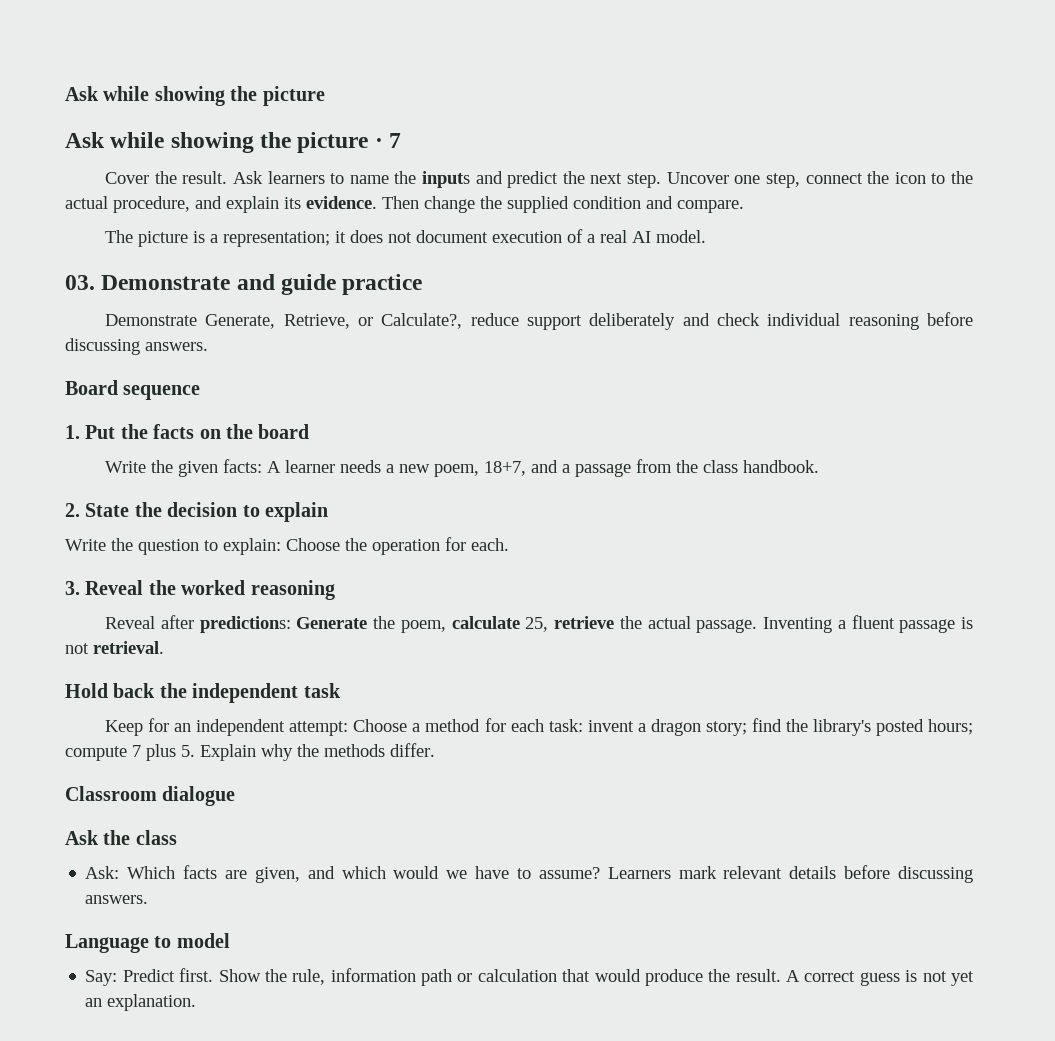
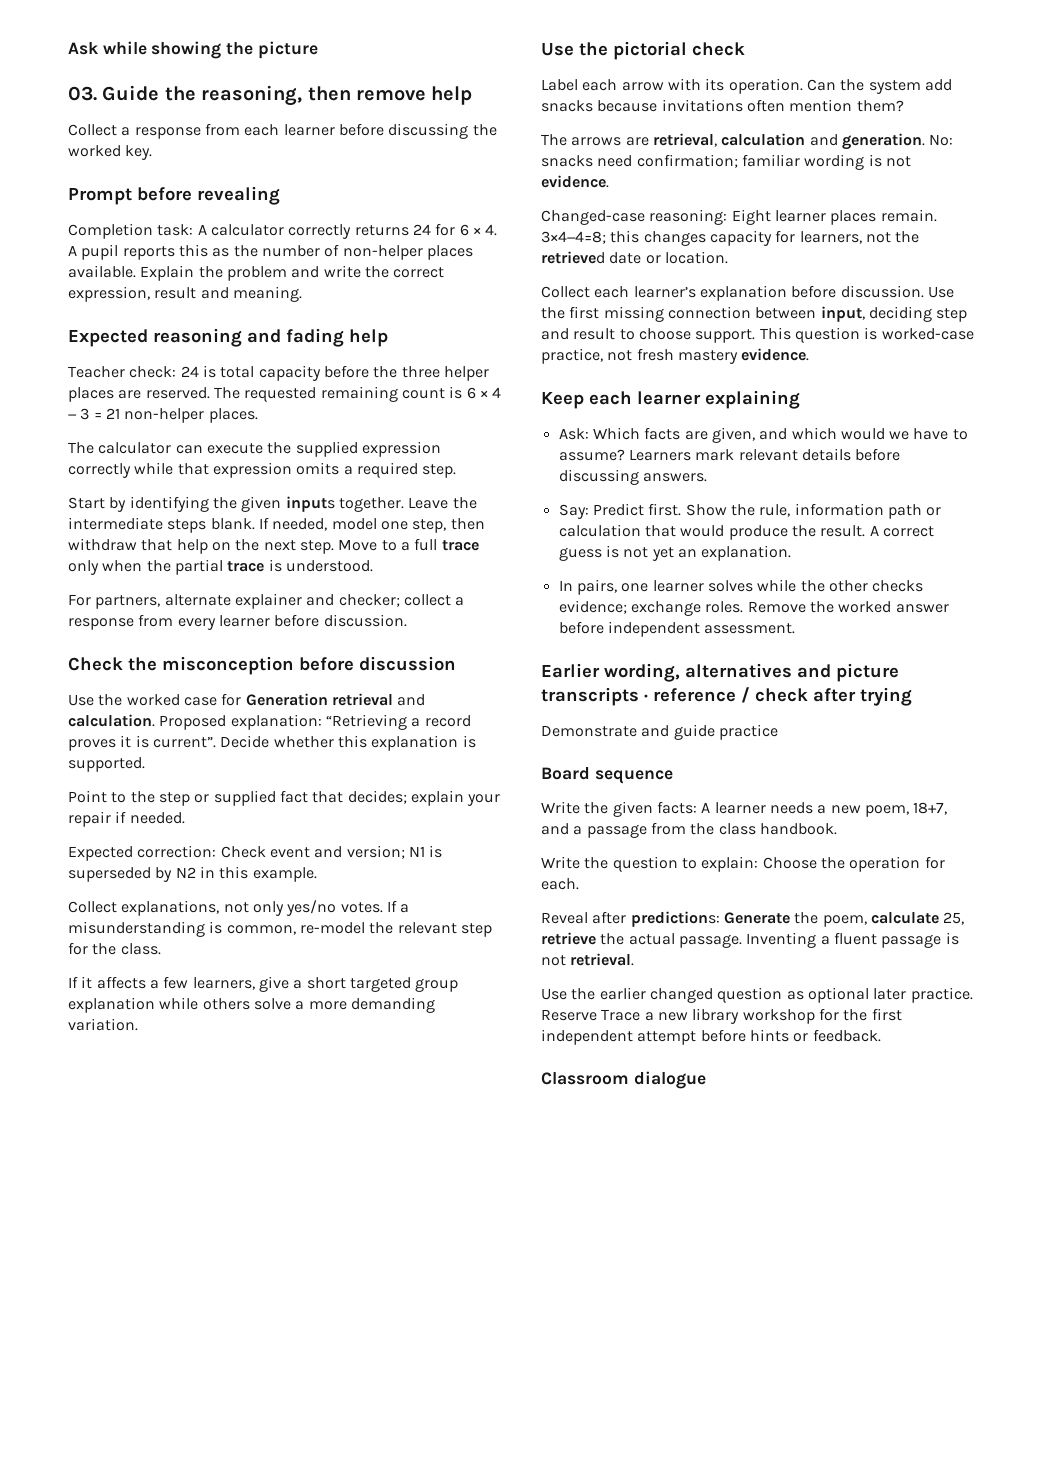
- Ask while showing the picture · 7
- Cover the result. Ask learners to name the inputs and predict the next step. Uncover one step, connect the icon to the actual procedure, and explain its evidence. Then change the supplied condition and compare.
- The picture is a representation; it does not document execution of a real AI model.
- 03. Demonstrate and guide practice
- Demonstrate Generate, Retrieve, or Calculate?, reduce support deliberately and check individual reasoning before discussing answers.
- Board sequence
- 1. Put the facts on the board
- Write the given facts: A learner needs a new poem, 18+7, and a passage from the class handbook.
- 2. State the decision to explain
- Write the question to explain: Choose the operation for each.
- 3. Reveal the worked reasoning
- Reveal after predictions: Generate the poem, calculate 25, retrieve the actual passage. Inventing a fluent passage is not retrieval.
- Hold back the independent task
- Keep for an independent attempt: Choose a method for each task: invent a dragon story; find the library's posted hours; compute 7 plus 5. Explain why the methods differ.
- Classroom dialogue
- Ask the class
+ 03. Guide the reasoning, then remove help
+ Collect a response from each learner before discussing the worked key.
+ Prompt before revealing
+ Completion task: A calculator correctly returns 24 for 6 × 4. A pupil reports this as the number of non-helper places available. Explain the problem and write the correct expression, result and meaning.
+ Expected reasoning and fading help
+ Teacher check: 24 is total capacity before the three helper places are reserved. The requested remaining count is 6 × 4 − 3 = 21 non-helper places.
+ The calculator can execute the supplied expression correctly while that expression omits a required step.
+ Start by identifying the given inputs together. Leave the intermediate steps blank. If needed, model one step, then withdraw that help on the next step. Move to a full trace only when the partial trace is understood.
+ For partners, alternate explainer and checker; collect a response from every learner before discussion.
+ Check the misconception before discussion
+ Use the worked case for Generation retrieval and calculation. Proposed explanation: “Retrieving a record proves it is current”. Decide whether this explanation is supported.
+ Point to the step or supplied fact that decides; explain your repair if needed.
+ Expected correction: Check event and version; N1 is superseded by N2 in this example.
+ Collect explanations, not only yes/no votes. If a misunderstanding is common, re-model the relevant step for the class.
+ If it affects a few learners, give a short targeted group explanation while others solve a more demanding variation.
+ Use the pictorial check
+ Label each arrow with its operation. Can the system add snacks because invitations often mention them?
+ The arrows are retrieval, calculation and generation. No: snacks need confirmation; familiar wording is not evidence.
+ Changed-case reasoning: Eight learner places remain. 3×4−4=8; this changes capacity for learners, not the retrieved date or location.
+ Collect each learner’s explanation before discussion. Use the first missing connection between input, deciding step and result to choose support. This question is worked-case practice, not fresh mastery evidence.
+ Keep each learner explaining
- Language to model
+ In pairs, one learner solves while the other checks evidence; exchange roles. Remove the worked answer before independent assessment.
+ Earlier wording, alternatives and picture transcripts · reference / check after trying
+ Demonstrate and guide practice
+ Board sequence
+ Write the given facts: A learner needs a new poem, 18+7, and a passage from the class handbook.
+ Write the question to explain: Choose the operation for each.
+ Reveal after predictions: Generate the poem, calculate 25, retrieve the actual passage. Inventing a fluent passage is not retrieval.
+ Use the earlier changed question as optional later practice. Reserve Trace a new library workshop for the first independent attempt before hints or feedback.
+ Classroom dialogue

